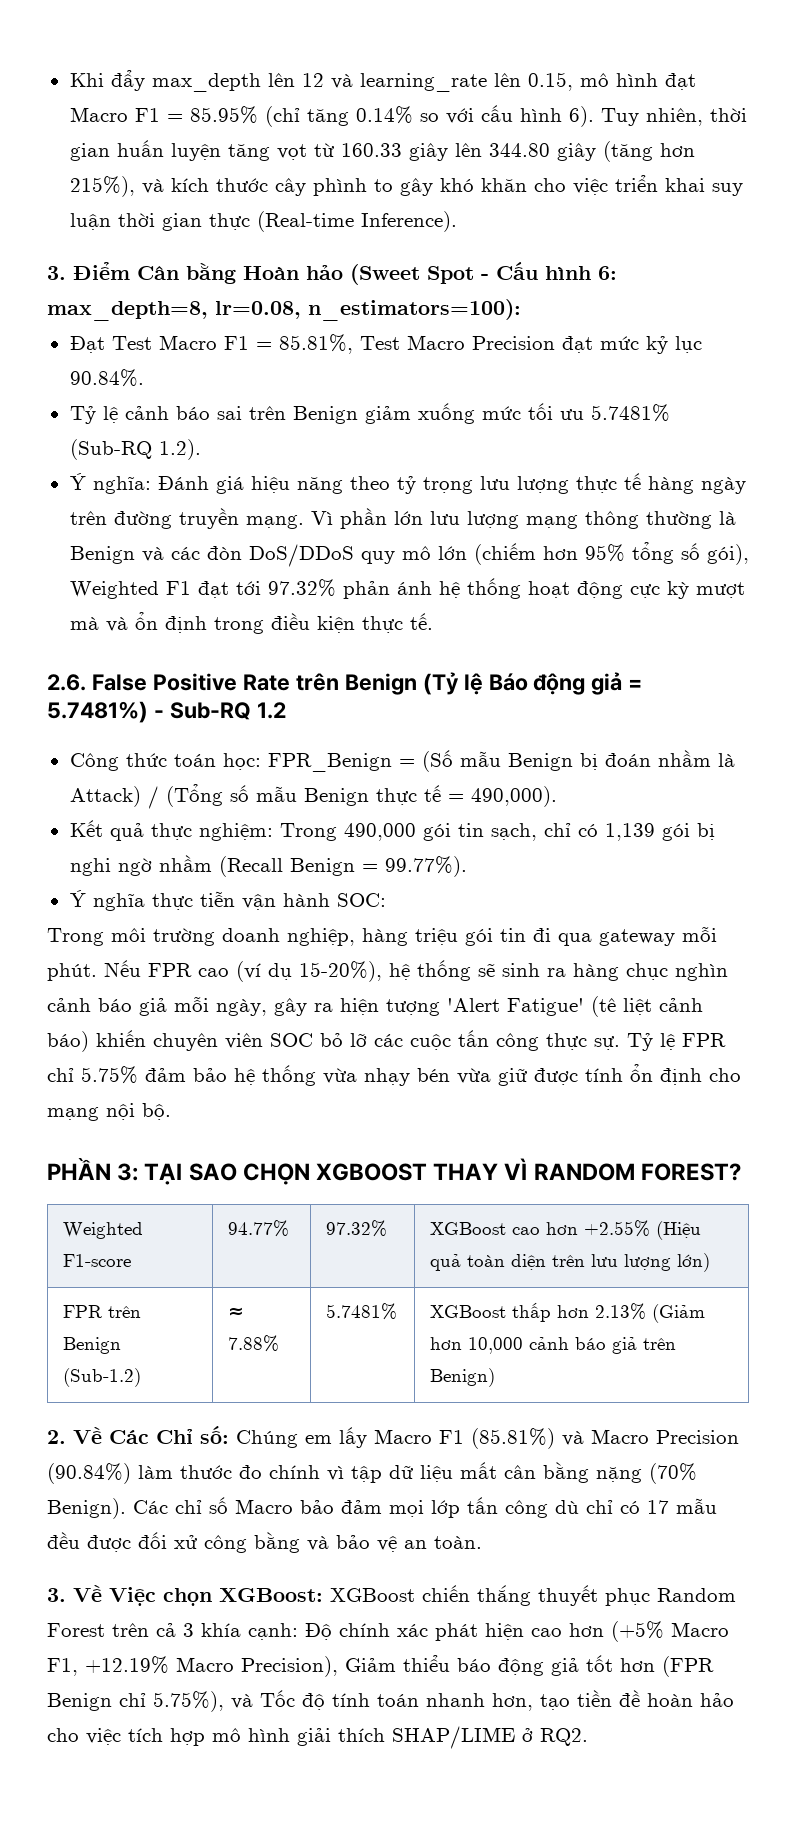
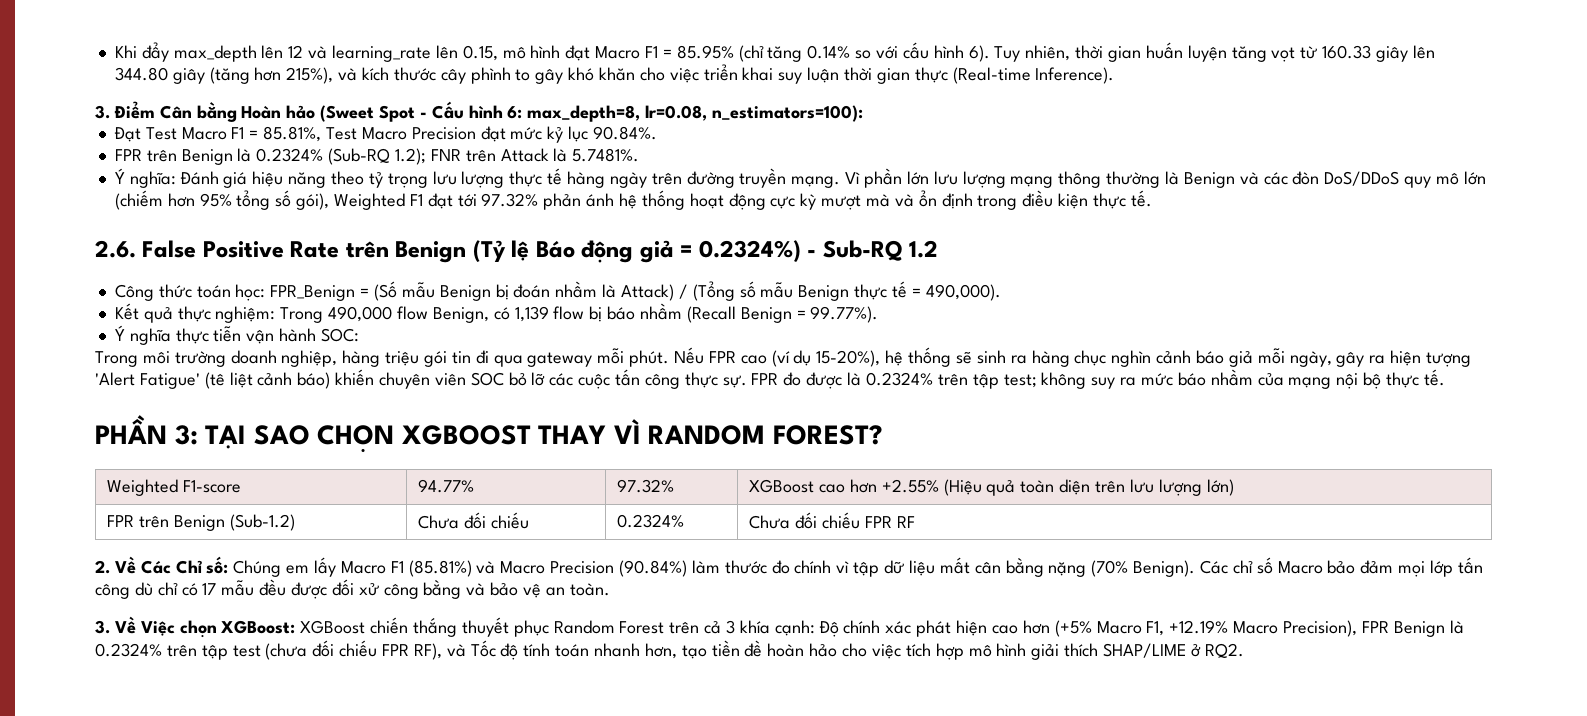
- Tỷ lệ cảnh báo sai trên Benign giảm xuống mức tối ưu 5.7481% (Sub-RQ 1.2).
+ FPR trên Benign là 0.2324% (Sub-RQ 1.2); FNR trên Attack là 5.7481%.
- 2.6. False Positive Rate trên Benign (Tỷ lệ Báo động giả = 5.7481%) - Sub-RQ 1.2
+ 2.6. False Positive Rate trên Benign (Tỷ lệ Báo động giả = 0.2324%) - Sub-RQ 1.2
- Kết quả thực nghiệm: Trong 490,000 gói tin sạch, chỉ có 1,139 gói bị nghi ngờ nhầm (Recall Benign = 99.77%).
+ Kết quả thực nghiệm: Trong 490,000 flow Benign, có 1,139 flow bị báo nhầm (Recall Benign = 99.77%).
- Tỷ lệ FPR chỉ 5.75% đảm bảo hệ thống vừa nhạy bén vừa giữ được tính ổn định cho mạng nội bộ.
+ FPR đo được là 0.2324% trên tập test; không suy ra mức báo nhầm của mạng nội bộ thực tế.
- FPR trên Benign (Sub-1.2) | ≈ 7.88% | 5.7481% | XGBoost thấp hơn 2.13% (Giảm hơn 10,000 cảnh báo giả trên Benign)
+ FPR trên Benign (Sub-1.2) | Chưa đối chiếu | 0.2324% | Chưa đối chiếu FPR RF
- 3. Về Việc chọn XGBoost: XGBoost chiến thắng thuyết phục Random Forest trên cả 3 khía cạnh: Độ chính xác phát hiện cao hơn (+5% Macro F1, +12.19% Macro Precision), Giảm thiểu báo động giả tốt hơn (FPR Benign chỉ 5.75%), và Tốc độ tính toán nhanh hơn, tạo tiền đề hoàn hảo cho việc tích hợp mô hình giải thích SHAP/LIME ở RQ2.
+ 3. Về Việc chọn XGBoost: XGBoost chiến thắng thuyết phục Random Forest trên cả 3 khía cạnh: Độ chính xác phát hiện cao hơn (+5% Macro F1, +12.19% Macro Precision), FPR Benign là 0.2324% trên tập test (chưa đối chiếu FPR RF), và Tốc độ tính toán nhanh hơn, tạo tiền đề hoàn hảo cho việc tích hợp mô hình giải thích SHAP/LIME ở RQ2.

